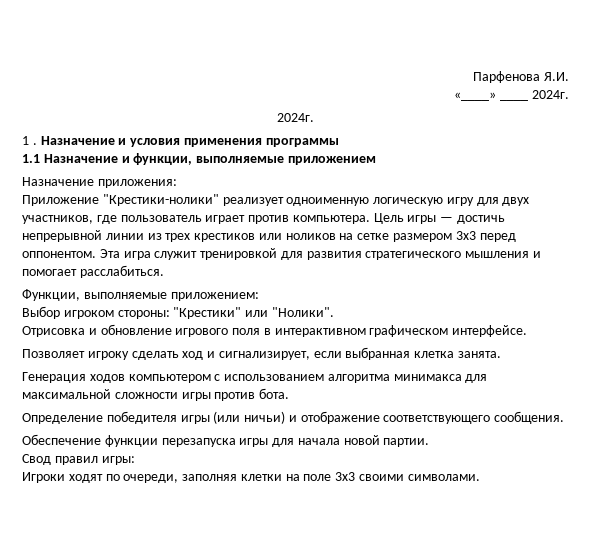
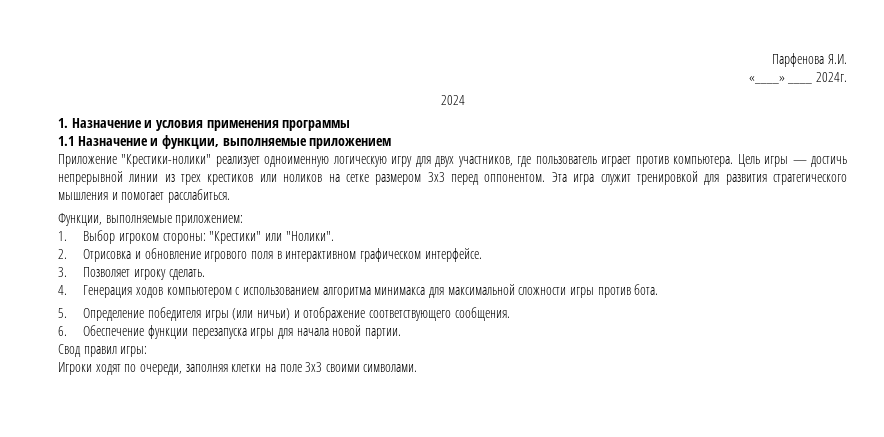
  «____» ____ 2024г.
- 2024г.
- 1 . Назначение и условия применения программы
+ 2024
+ 1. Назначение и условия применения программы
- Назначение приложения:
- Выбор игроком стороны: "Крестики" или "Нолики".
+ 1. Выбор игроком стороны: "Крестики" или "Нолики".
- Отрисовка и обновление игрового поля в интерактивном графическом интерфейсе.
+ 2. Отрисовка и обновление игрового поля в интерактивном графическом интерфейсе.
- Позволяет игроку сделать ход и сигнализирует, если выбранная клетка занята.
- Генерация ходов компьютером с использованием алгоритма минимакса для максимальной сложности игры против бота.
+ 3. Позволяет игроку сделать.
+ 4. Генерация ходов компьютером с использованием алгоритма минимакса для максимальной сложности игры против бота.
- Определение победителя игры (или ничьи) и отображение соответствующего сообщения.
+ 5. Определение победителя игры (или ничьи) и отображение соответствующего сообщения.
- Обеспечение функции перезапуска игры для начала новой партии.
+ 6. Обеспечение функции перезапуска игры для начала новой партии.

